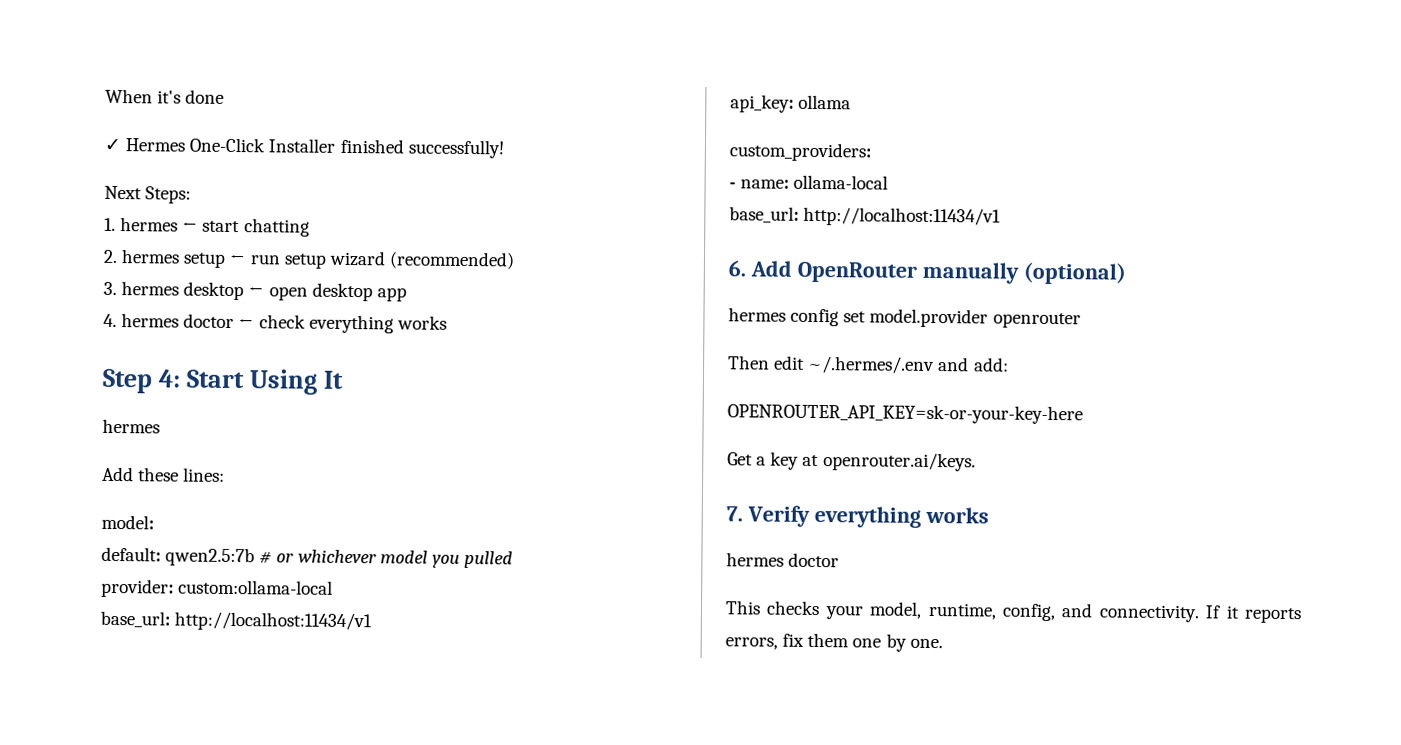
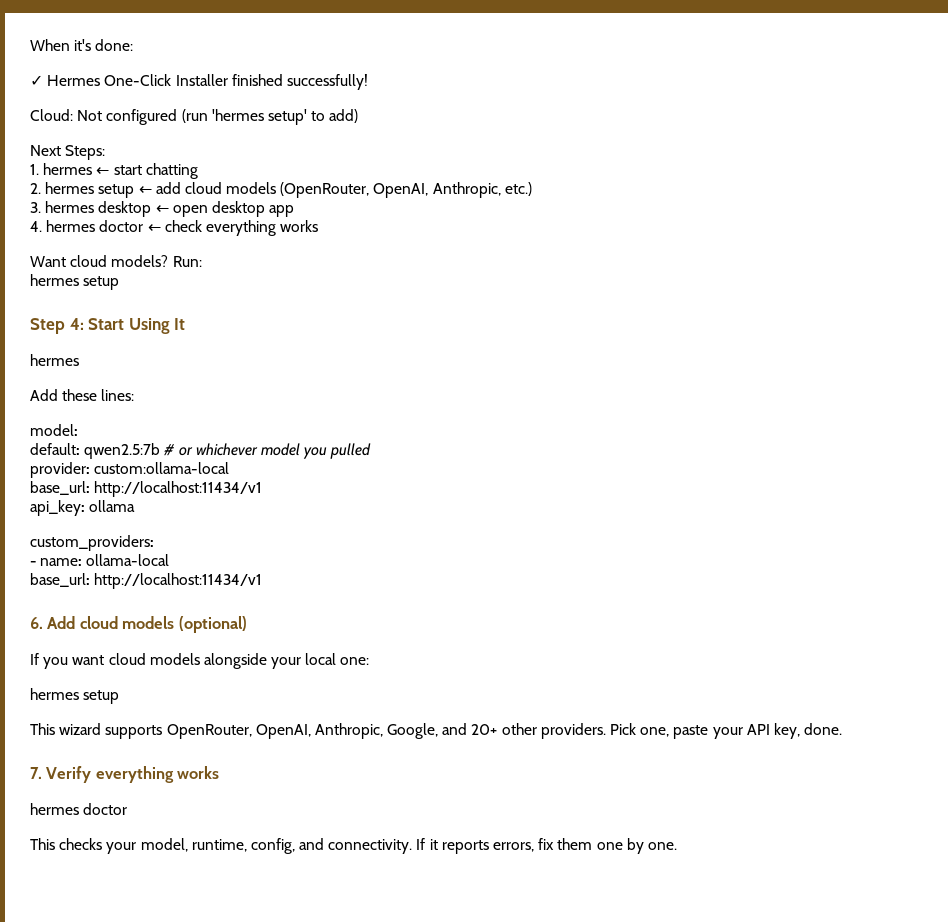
- When it's done
+ When it's done:
+ Cloud: Not configured (run 'hermes setup' to add)
- 2. hermes setup ← run setup wizard (recommended)
+ 2. hermes setup ← add cloud models (OpenRouter, OpenAI, Anthropic, etc.)
+ Want cloud models? Run:
+ hermes setup
- 6. Add OpenRouter manually (optional)
+ 6. Add cloud models (optional)
- hermes config set model.provider openrouter
- Then edit ~/.hermes/.env and add:
- OPENROUTER_API_KEY=sk-or-your-key-here
- Get a key at openrouter.ai/keys.
+ If you want cloud models alongside your local one:
+ hermes setup
+ This wizard supports OpenRouter, OpenAI, Anthropic, Google, and 20+ other providers. Pick one, paste your API key, done.

